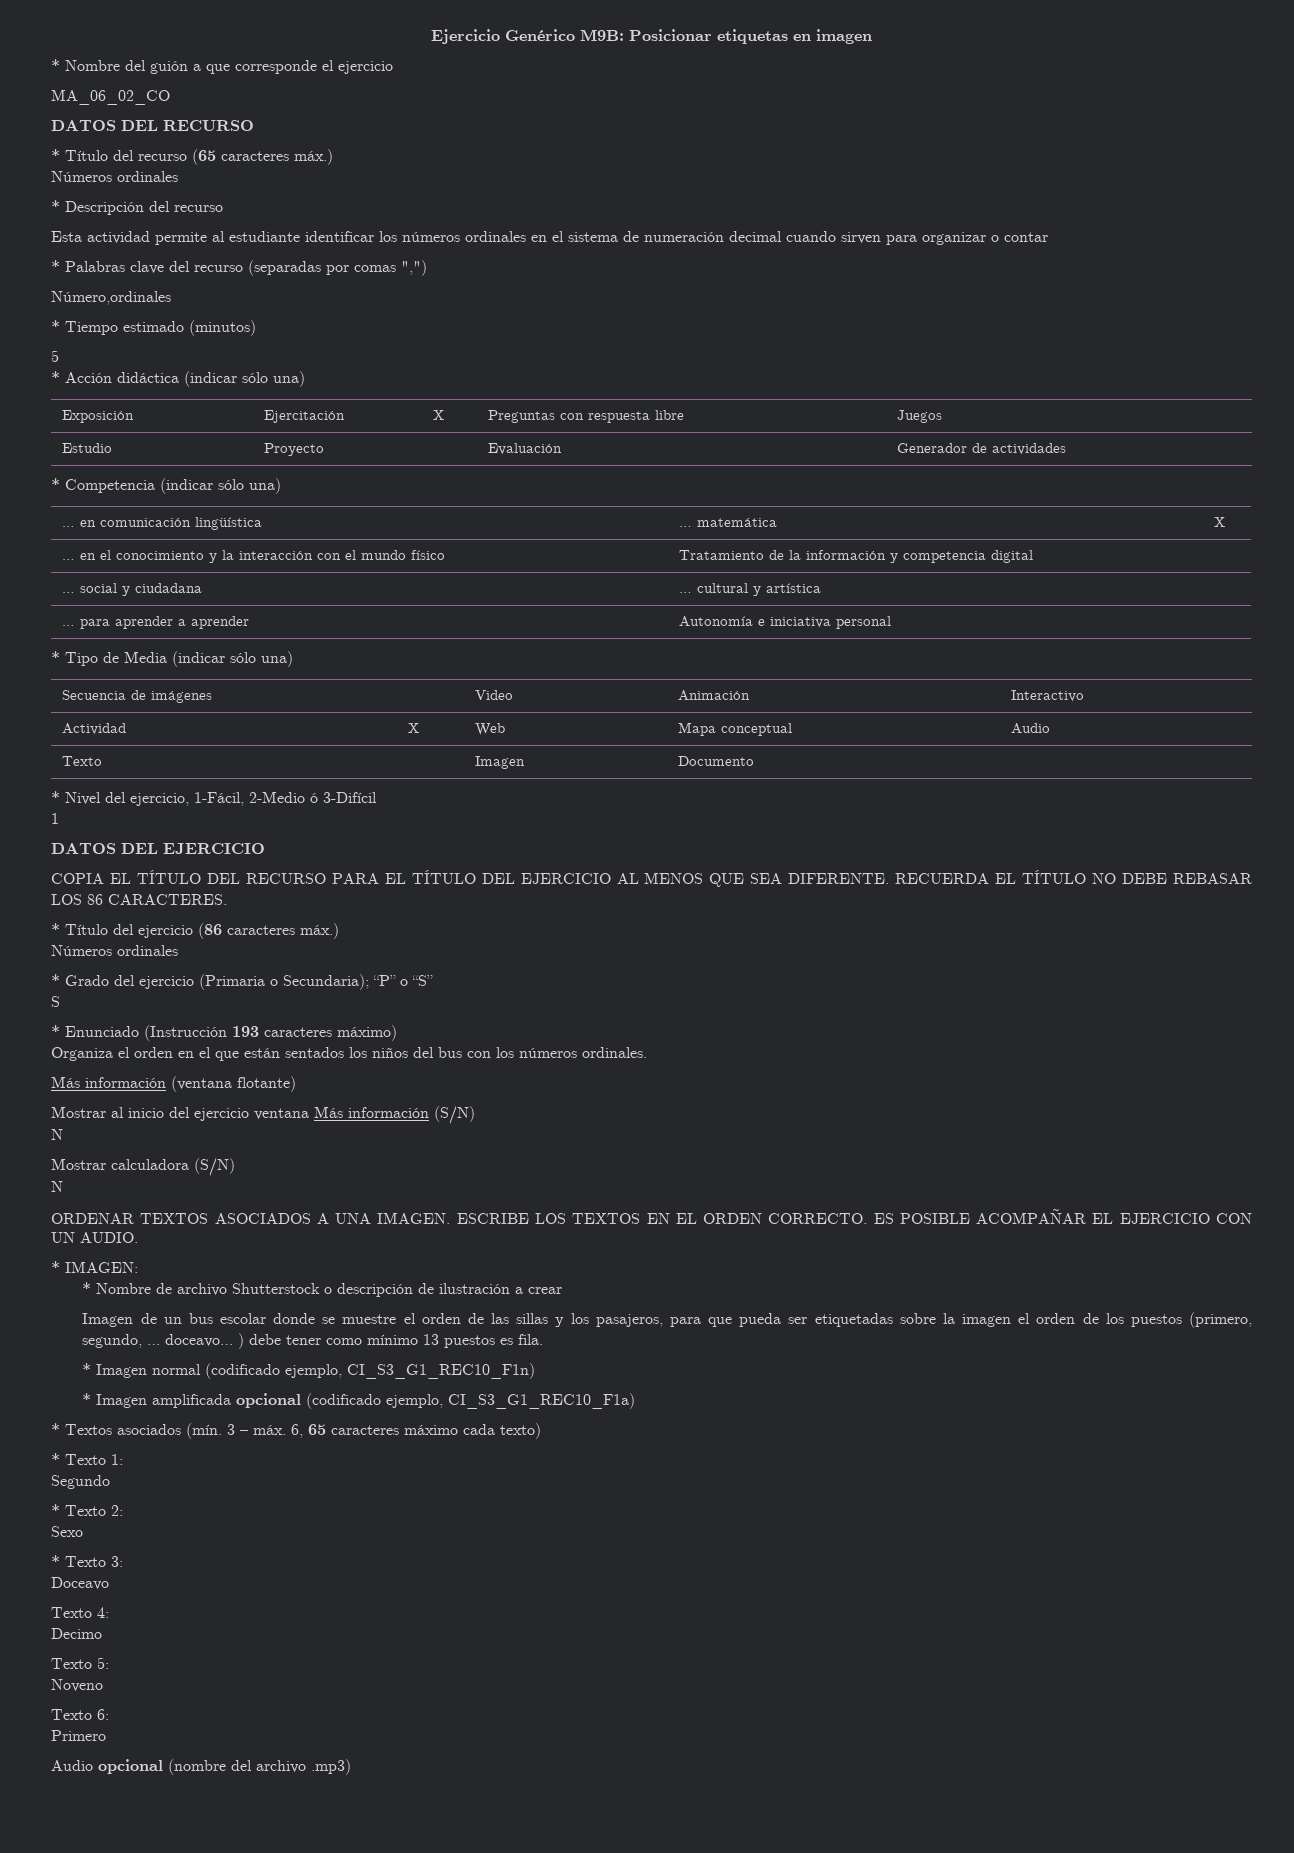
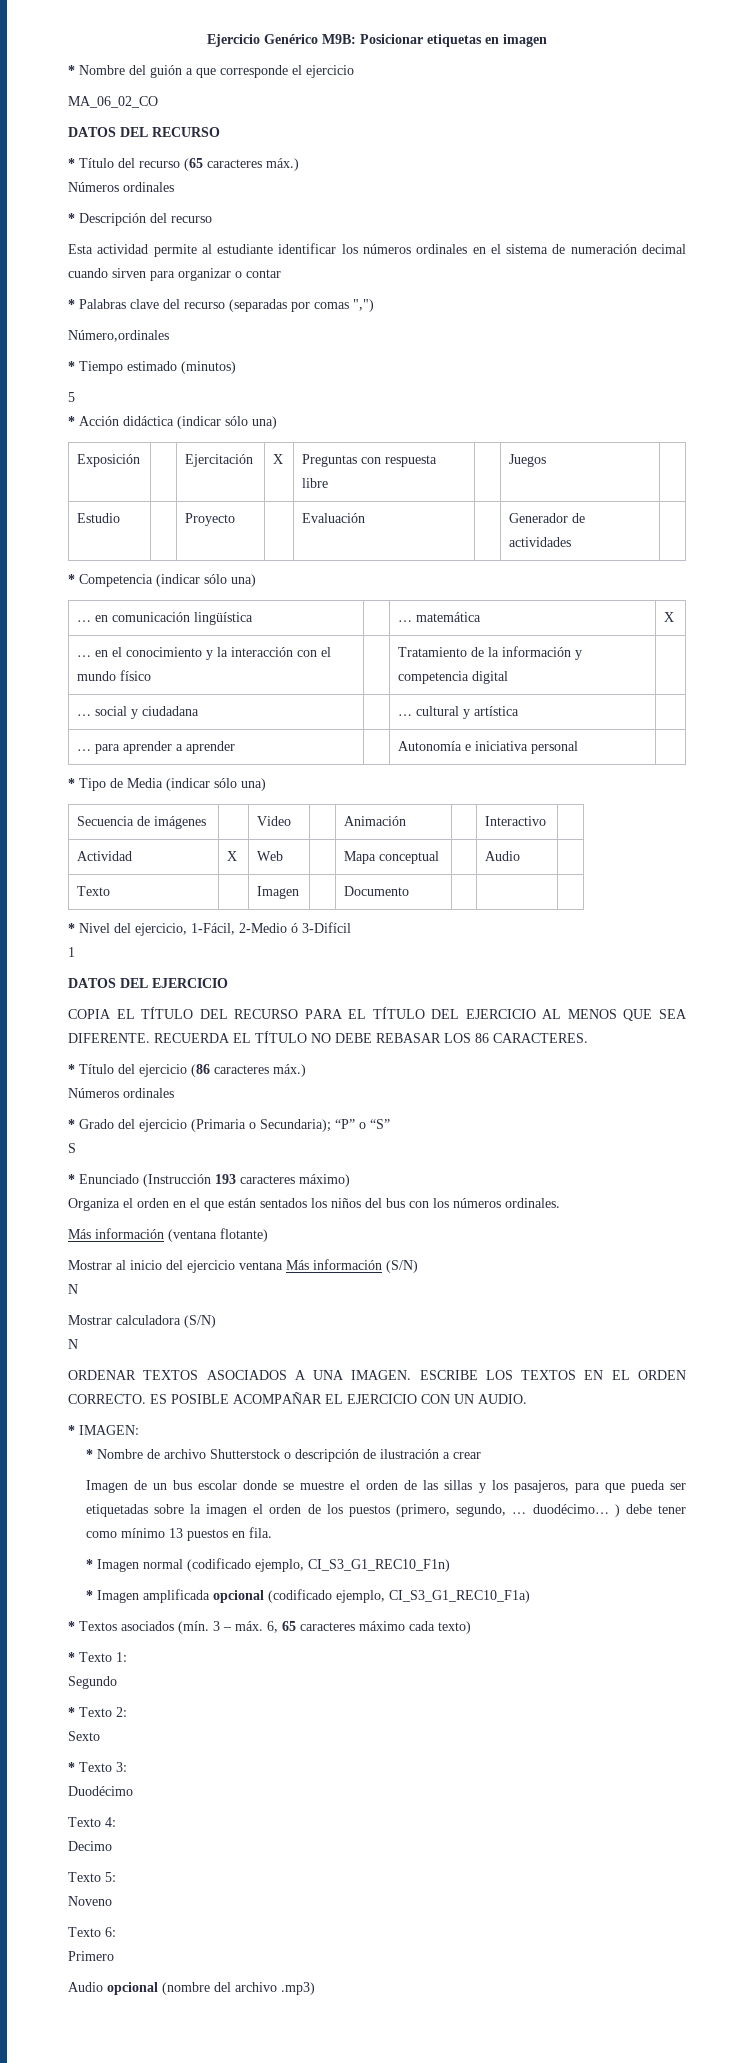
- Imagen de un bus escolar donde se muestre el orden de las sillas y los pasajeros, para que pueda ser etiquetadas sobre la imagen el orden de los puestos (primero, segundo, … doceavo… ) debe tener como mínimo 13 puestos es fila.
+ Imagen de un bus escolar donde se muestre el orden de las sillas y los pasajeros, para que pueda ser etiquetadas sobre la imagen el orden de los puestos (primero, segundo, … duodécimo… ) debe tener como mínimo 13 puestos en fila.
- Sexo
+ Sexto
- Doceavo
+ Duodécimo

